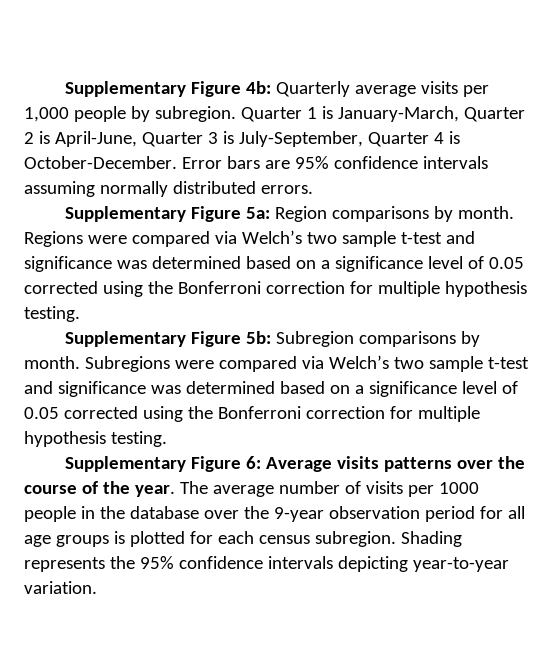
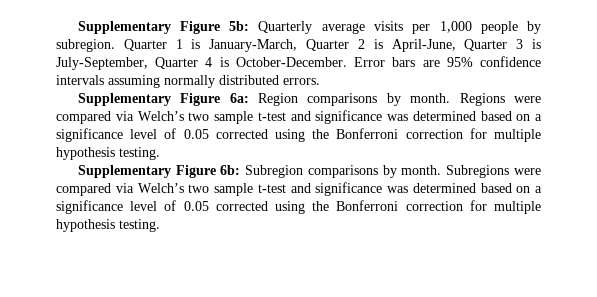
- Supplementary Figure 4b: Quarterly average visits per 1,000 people by subregion.
+ Supplementary Figure 5b: Quarterly average visits per 1,000 people by subregion.
- Supplementary Figure 5a: Region comparisons by month.
+ Supplementary Figure 6a: Region comparisons by month.
- Supplementary Figure 5b: Subregion comparisons by month.
+ Supplementary Figure 6b: Subregion comparisons by month.
- Supplementary Figure 6: Average visits patterns over the course of the year. The average number of visits per 1000 people in the database over the 9-year observation period for all age groups is plotted for each census subregion. Shading represents the 95% confidence intervals depicting year-to-year variation.

